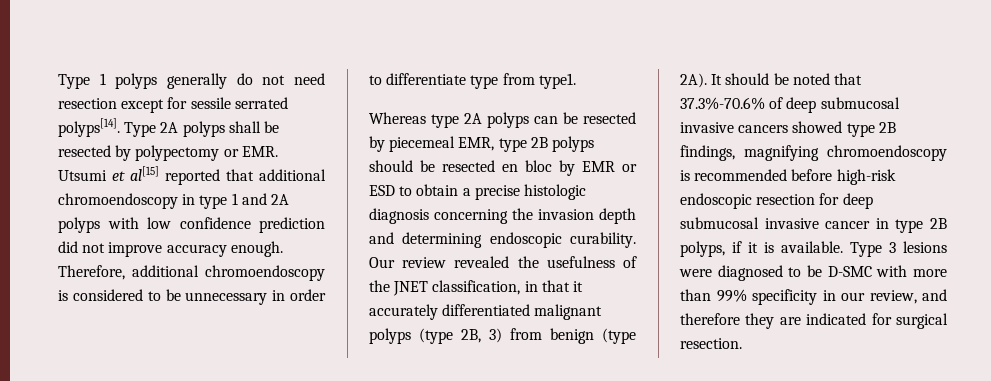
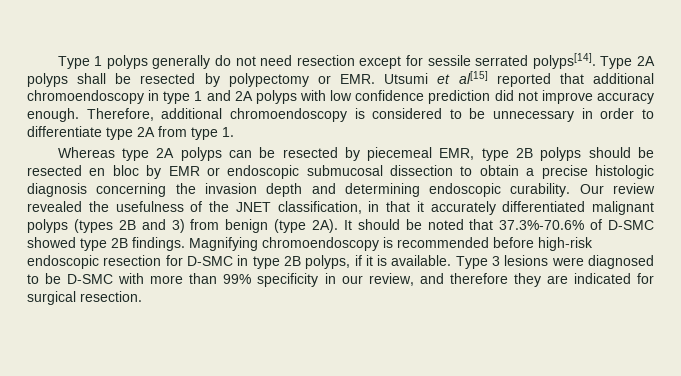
- Therefore, additional chromoendoscopy is considered to be unnecessary in order to differentiate type from type1.
+ Therefore, additional chromoendoscopy is considered to be unnecessary in order to differentiate type 2A from type 1.
- Whereas type 2A polyps can be resected by piecemeal EMR, type 2B polyps should be resected en bloc by EMR or ESD to obtain a precise histologic diagnosis concerning the invasion depth and determining endoscopic curability.
+ Whereas type 2A polyps can be resected by piecemeal EMR, type 2B polyps should be resected en bloc by EMR or endoscopic submucosal dissection to obtain a precise histologic diagnosis concerning the invasion depth and determining endoscopic curability.
- Our review revealed the usefulness of the JNET classification, in that it accurately differentiated malignant polyps (type 2B, 3) from benign (type 2A).
+ Our review revealed the usefulness of the JNET classification, in that it accurately differentiated malignant polyps (types 2B and 3) from benign (type 2A).
- It should be noted that 37.3%-70.6% of deep submucosal invasive cancers showed type 2B findings, magnifying chromoendoscopy is recommended before high-risk endoscopic resection for deep submucosal invasive cancer in type 2B polyps, if it is available.
+ It should be noted that 37.3%-70.6% of D-SMC showed type 2B findings. Magnifying chromoendoscopy is recommended before high-risk endoscopic resection for D-SMC in type 2B polyps, if it is available.

